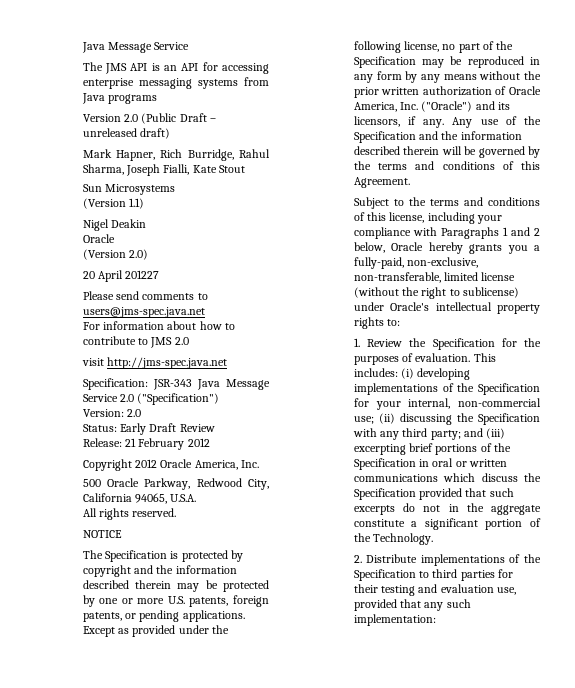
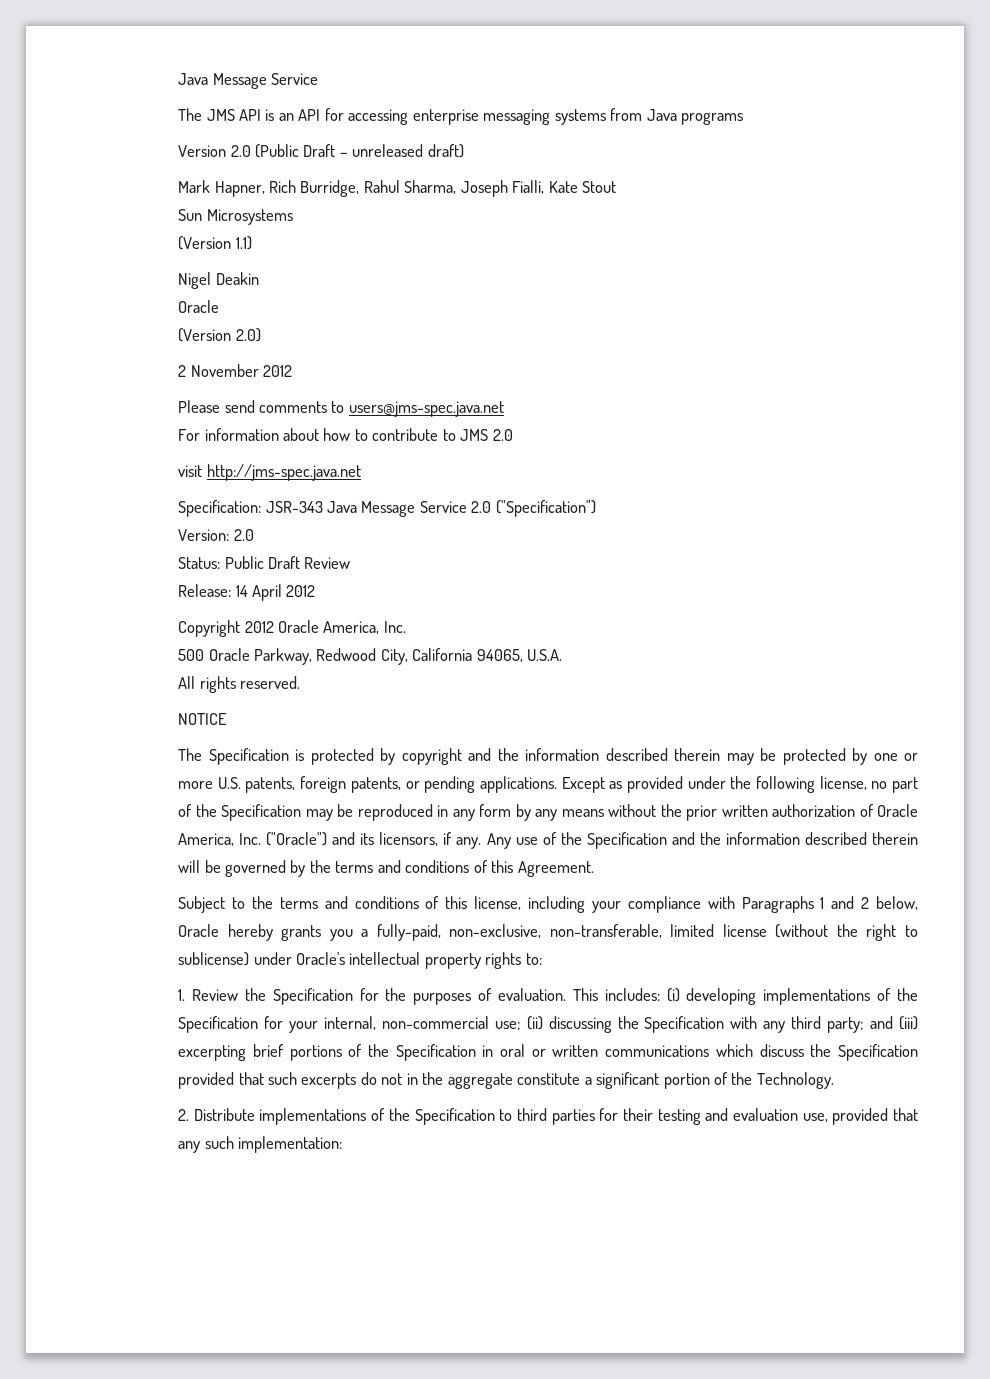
- 20 April 201227
+ 2 November 2012
- Status: Early Draft Review
+ Status: Public Draft Review
- Release: 21 February 2012
+ Release: 14 April 2012

